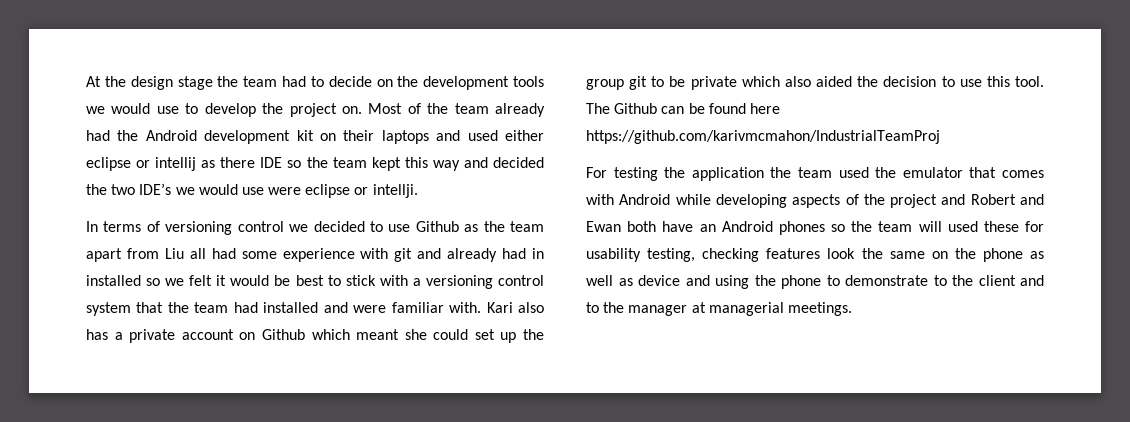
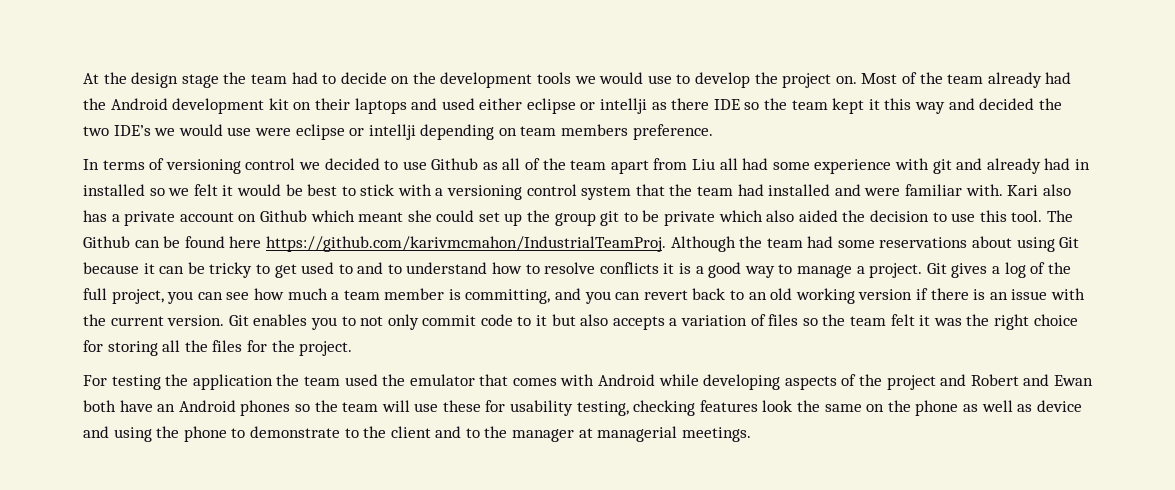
- Most of the team already had the Android development kit on their laptops and used either eclipse or intellij as there IDE so the team kept this way and decided the two IDE’s we would use were eclipse or intellji.
+ Most of the team already had the Android development kit on their laptops and used either eclipse or intellji as there IDE so the team kept it this way and decided the two IDE’s we would use were eclipse or intellji depending on team members preference.
- In terms of versioning control we decided to use Github as the team apart from Liu all had some experience with git and already had in installed so we felt it would be best to stick with a versioning control system that the team had installed and were familiar with.
+ In terms of versioning control we decided to use Github as all of the team apart from Liu all had some experience with git and already had in installed so we felt it would be best to stick with a versioning control system that the team had installed and were familiar with.
- The Github can be found here https://github.com/karivmcmahon/IndustrialTeamProj
+ The Github can be found here https://github.com/karivmcmahon/IndustrialTeamProj. Although the team had some reservations about using Git because it can be tricky to get used to and to understand how to resolve conflicts it is a good way to manage a project. Git gives a log of the full project, you can see how much a team member is committing, and you can revert back to an old working version if there is an issue with the current version. Git enables you to not only commit code to it but also accepts a variation of files so the team felt it was the right choice for storing all the files for the project.
- For testing the application the team used the emulator that comes with Android while developing aspects of the project and Robert and Ewan both have an Android phones so the team will used these for usability testing, checking features look the same on the phone as well as device and using the phone to demonstrate to the client and to the manager at managerial meetings.
+ For testing the application the team used the emulator that comes with Android while developing aspects of the project and Robert and Ewan both have an Android phones so the team will use these for usability testing, checking features look the same on the phone as well as device and using the phone to demonstrate to the client and to the manager at managerial meetings.

